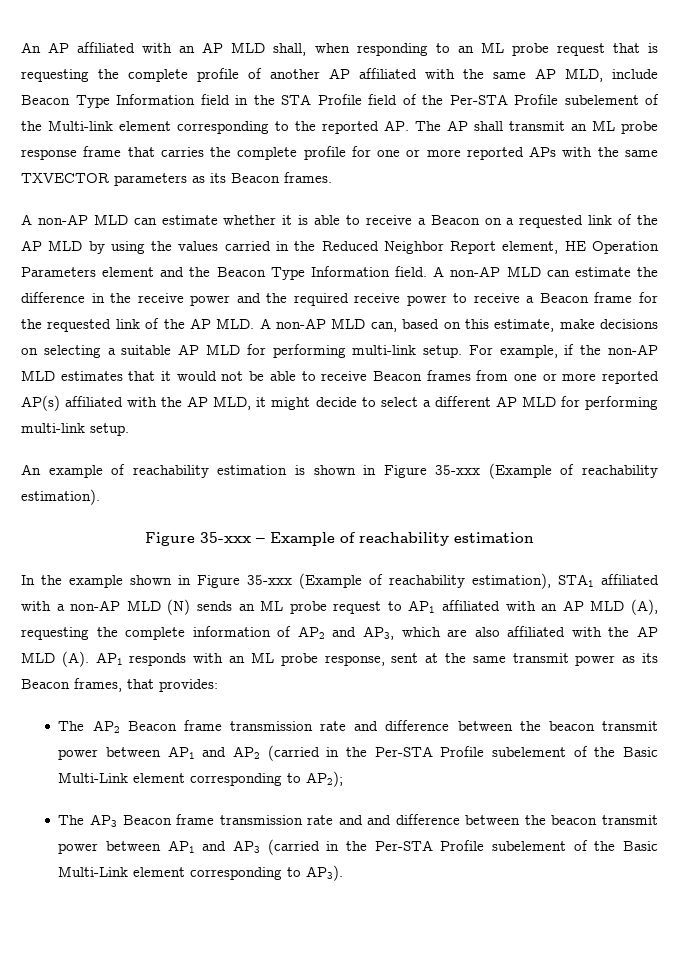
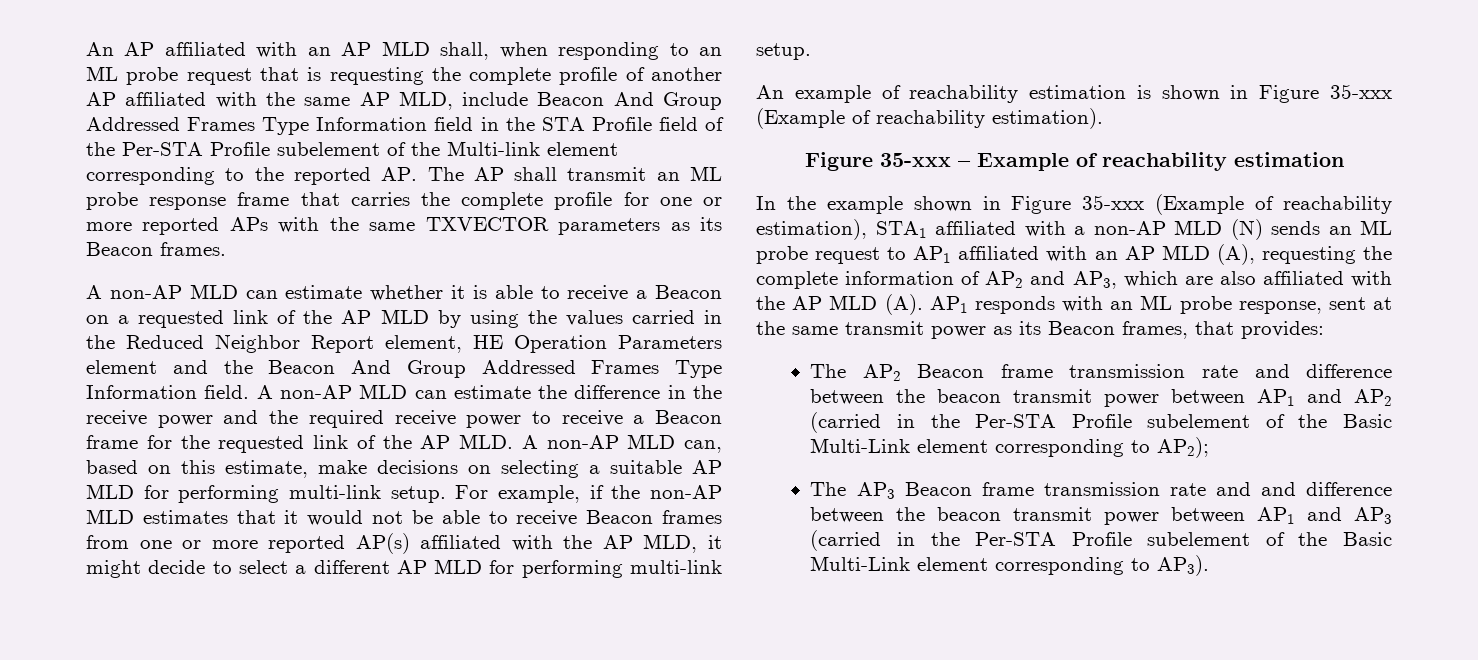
- An AP affiliated with an AP MLD shall, when responding to an ML probe request that is requesting the complete profile of another AP affiliated with the same AP MLD, include Beacon Type Information field in the STA Profile field of the Per-STA Profile subelement of the Multi-link element corresponding to the reported AP. The AP shall transmit an ML probe response frame that carries the complete profile for one or more reported APs with the same TXVECTOR parameters as its Beacon frames.
+ An AP affiliated with an AP MLD shall, when responding to an ML probe request that is requesting the complete profile of another AP affiliated with the same AP MLD, include Beacon And Group Addressed Frames Type Information field in the STA Profile field of the Per-STA Profile subelement of the Multi-link element corresponding to the reported AP. The AP shall transmit an ML probe response frame that carries the complete profile for one or more reported APs with the same TXVECTOR parameters as its Beacon frames.
- A non-AP MLD can estimate whether it is able to receive a Beacon on a requested link of the AP MLD by using the values carried in the Reduced Neighbor Report element, HE Operation Parameters element and the Beacon Type Information field.
+ A non-AP MLD can estimate whether it is able to receive a Beacon on a requested link of the AP MLD by using the values carried in the Reduced Neighbor Report element, HE Operation Parameters element and the Beacon And Group Addressed Frames Type Information field.

